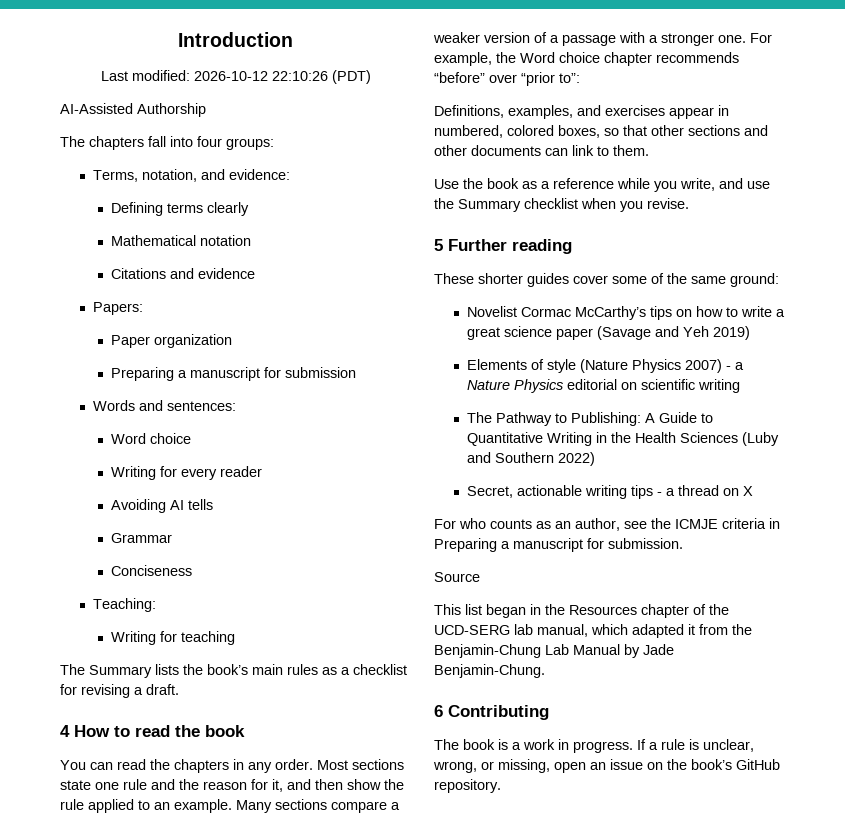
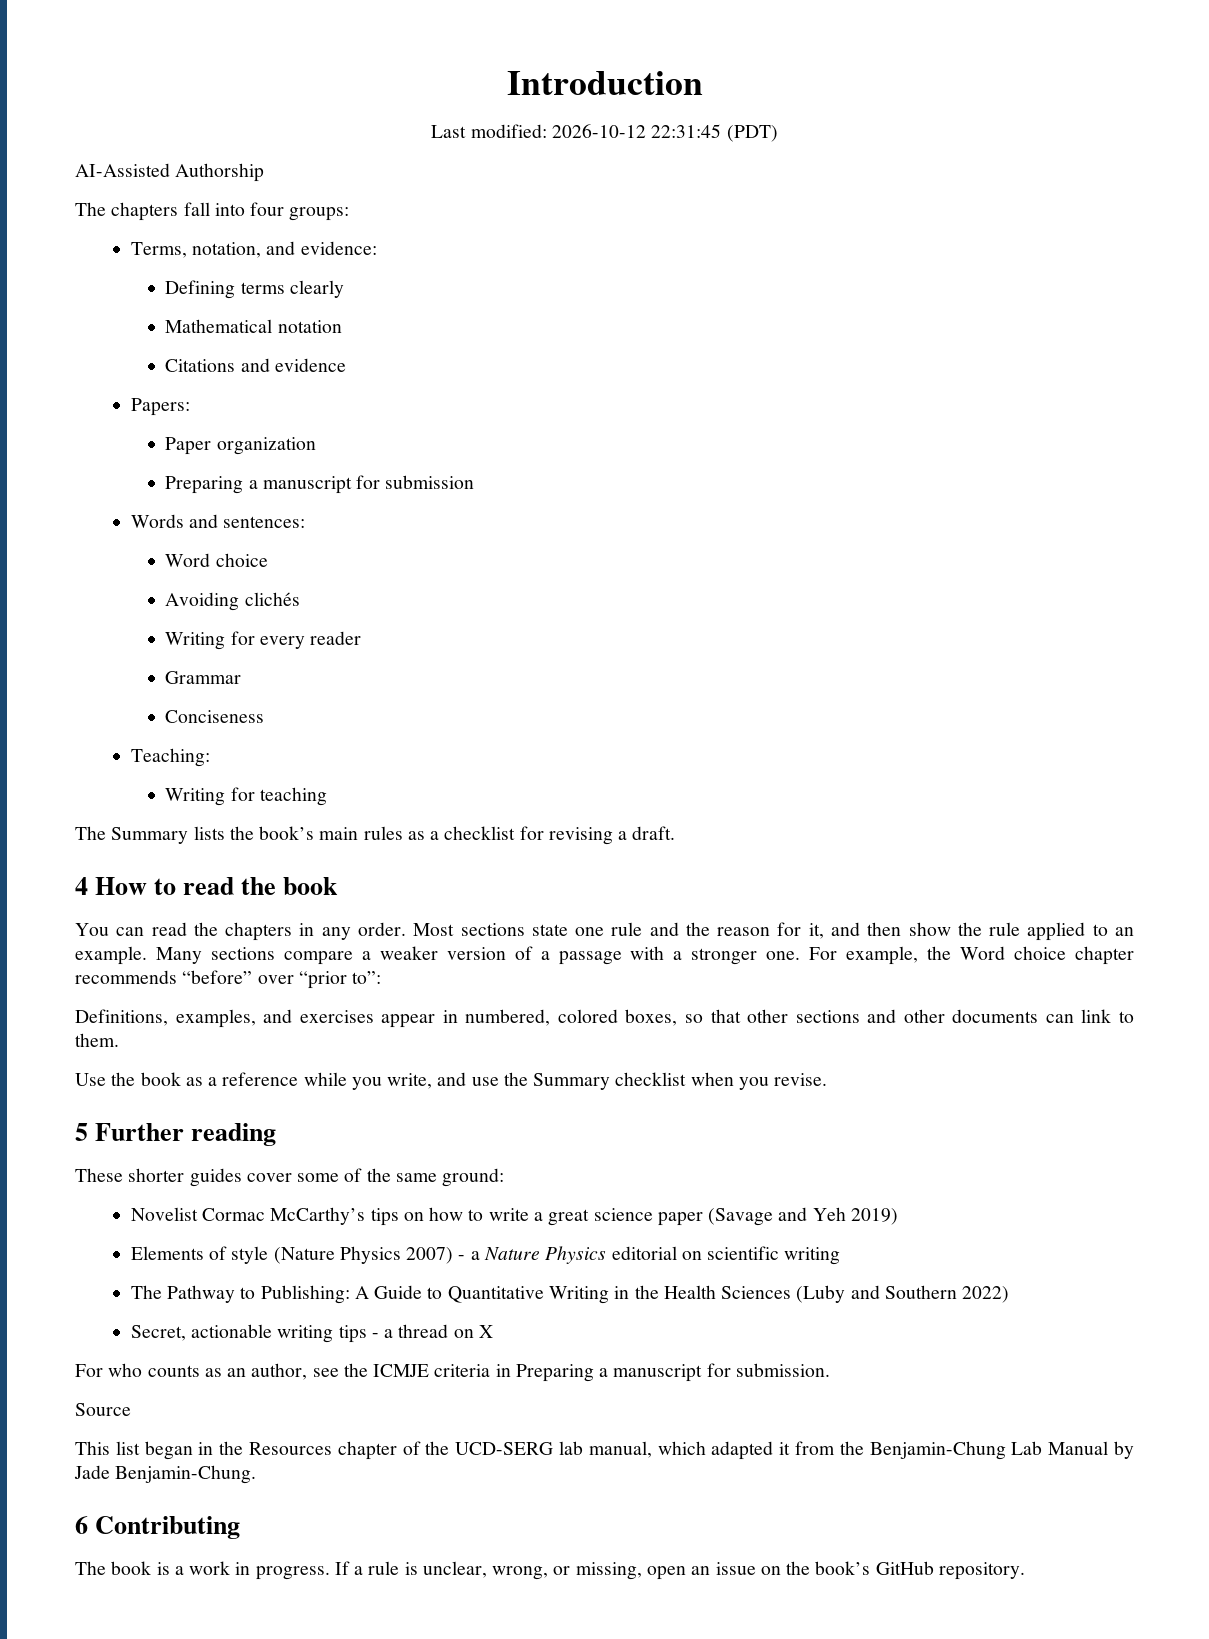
- Last modified: 2026-10-12 22:10:26 (PDT)
+ Last modified: 2026-10-12 22:31:45 (PDT)
+ Avoiding clichés
- Avoiding AI tells

